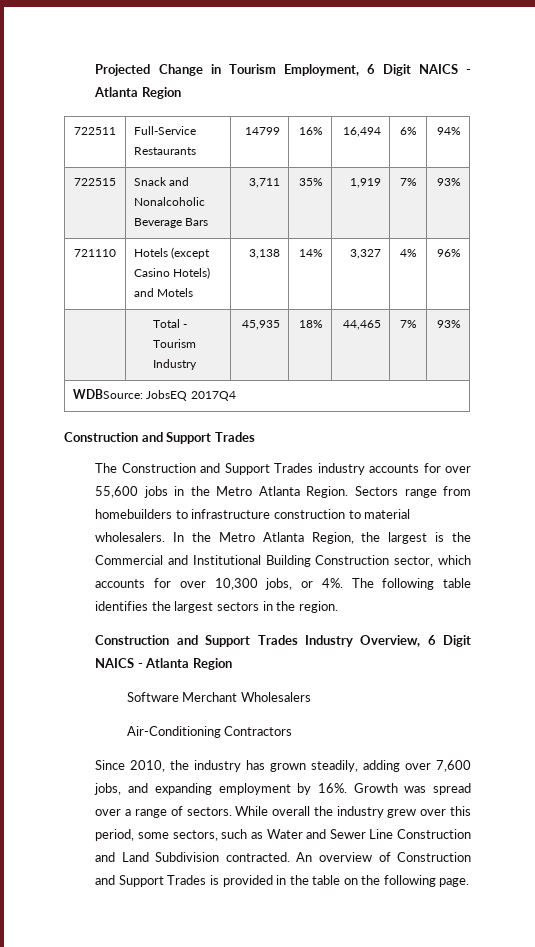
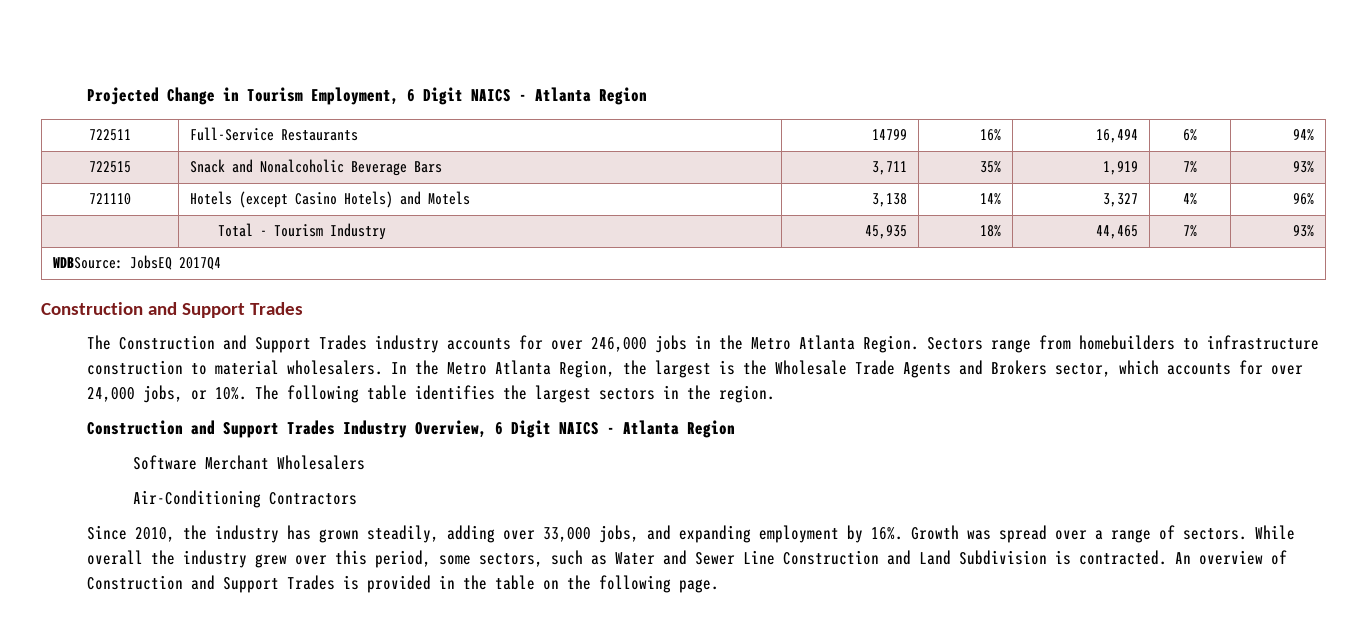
- The Construction and Support Trades industry accounts for over 55,600 jobs in the Metro Atlanta Region.
+ The Construction and Support Trades industry accounts for over 246,000 jobs in the Metro Atlanta Region.
- In the Metro Atlanta Region, the largest is the Commercial and Institutional Building Construction sector, which accounts for over 10,300 jobs, or 4%.
+ In the Metro Atlanta Region, the largest is the Wholesale Trade Agents and Brokers sector, which accounts for over 24,000 jobs, or 10%.
- Since 2010, the industry has grown steadily, adding over 7,600 jobs, and expanding employment by 16%.
+ Since 2010, the industry has grown steadily, adding over 33,000 jobs, and expanding employment by 16%.
- While overall the industry grew over this period, some sectors, such as Water and Sewer Line Construction and Land Subdivision contracted.
+ While overall the industry grew over this period, some sectors, such as Water and Sewer Line Construction and Land Subdivision is contracted.

